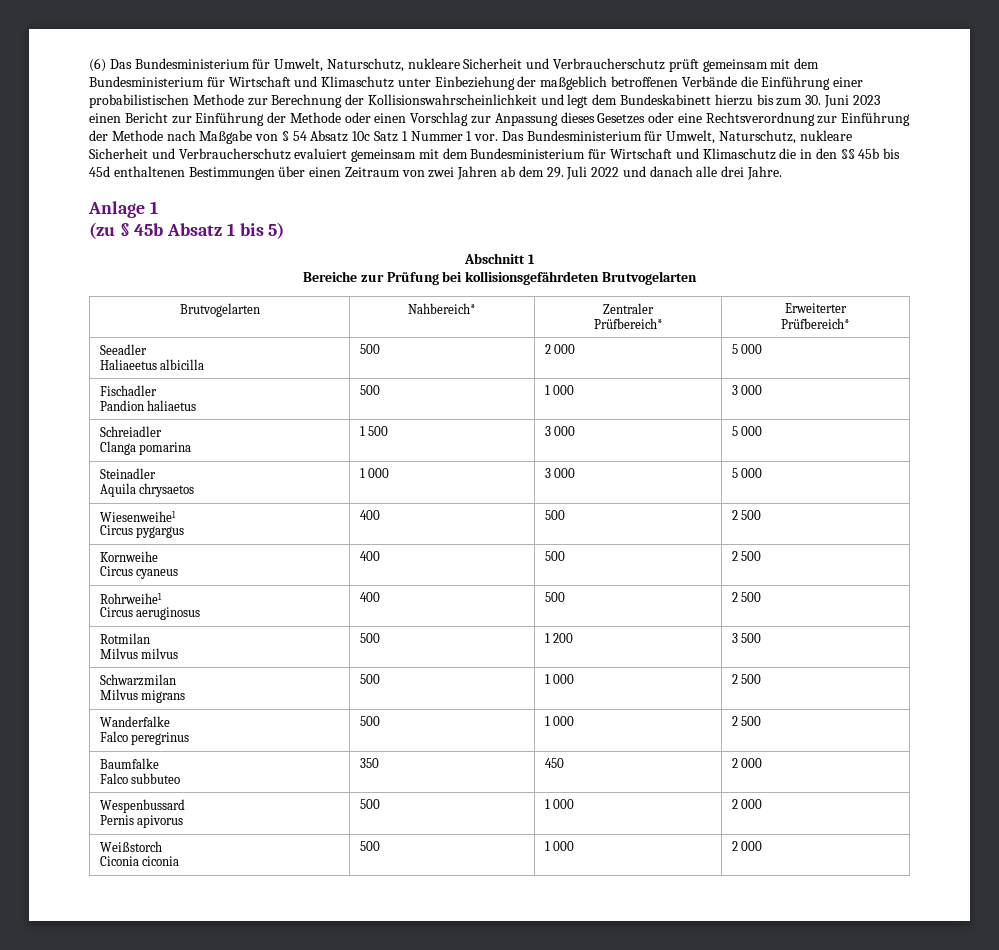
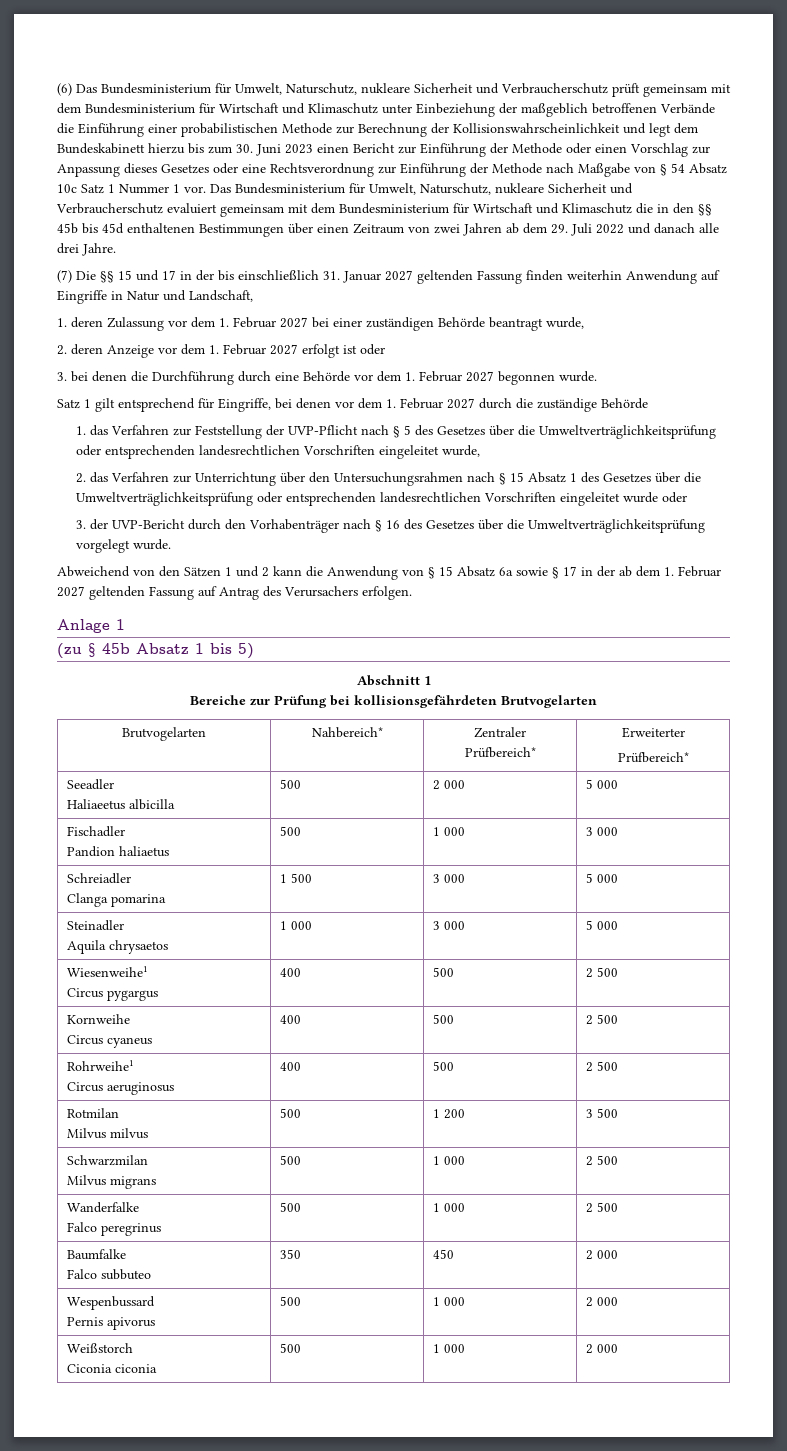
+ (7) Die §§ 15 und 17 in der bis einschließlich 31. Januar 2027 geltenden Fassung finden weiterhin Anwendung auf Eingriffe in Natur und Landschaft,
+ 1. deren Zulassung vor dem 1. Februar 2027 bei einer zuständigen Behörde beantragt wurde,
+ 2. deren Anzeige vor dem 1. Februar 2027 erfolgt ist oder
+ 3. bei denen die Durchführung durch eine Behörde vor dem 1. Februar 2027 begonnen wurde.
+ Satz 1 gilt entsprechend für Eingriffe, bei denen vor dem 1. Februar 2027 durch die zuständige Behörde
+ 1. das Verfahren zur Feststellung der UVP-Pflicht nach § 5 des Gesetzes über die Umweltverträglichkeitsprüfung oder entsprechenden landesrechtlichen Vorschriften eingeleitet wurde,
+ 2. das Verfahren zur Unterrichtung über den Untersuchungsrahmen nach § 15 Absatz 1 des Gesetzes über die Umweltverträglichkeitsprüfung oder entsprechenden landesrechtlichen Vorschriften eingeleitet wurde oder
+ 3. der UVP-Bericht durch den Vorhabenträger nach § 16 des Gesetzes über die Umweltverträglichkeitsprüfung vorgelegt wurde.
+ Abweichend von den Sätzen 1 und 2 kann die Anwendung von § 15 Absatz 6a sowie § 17 in der ab dem 1. Februar 2027 geltenden Fassung auf Antrag des Verursachers erfolgen.

